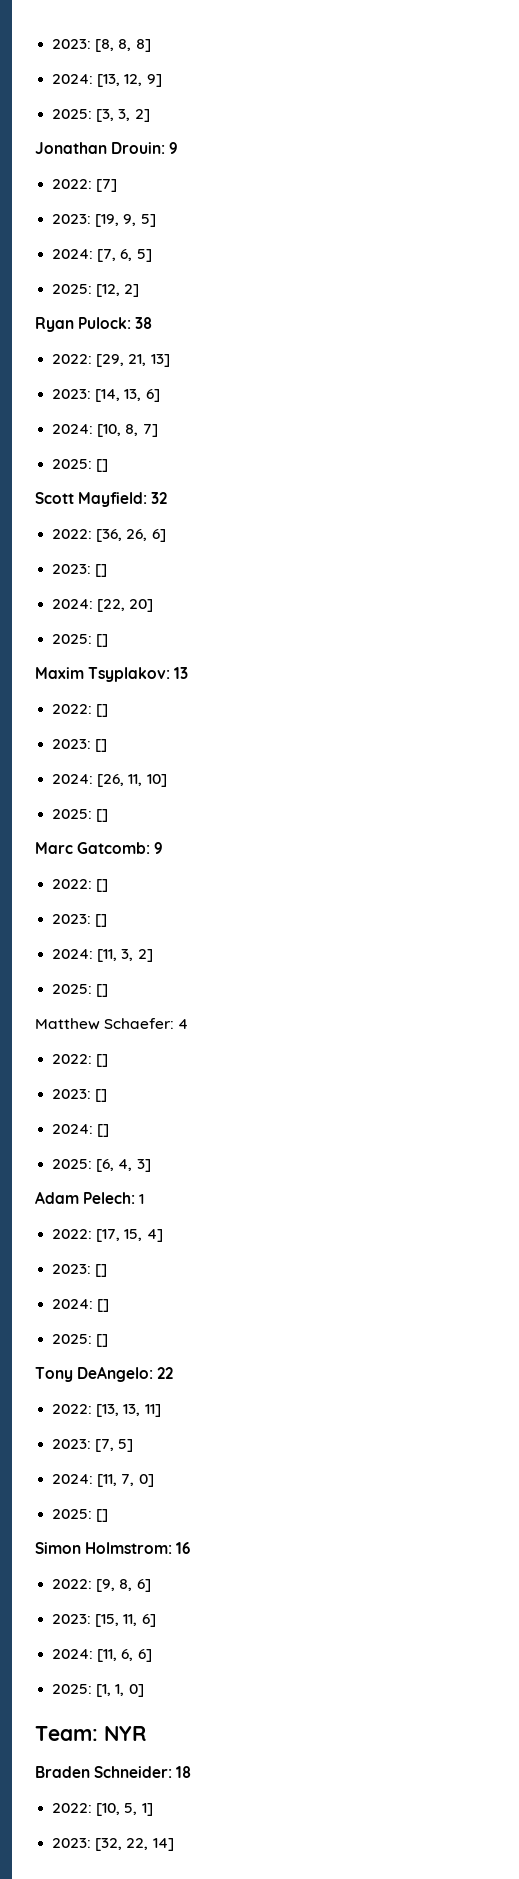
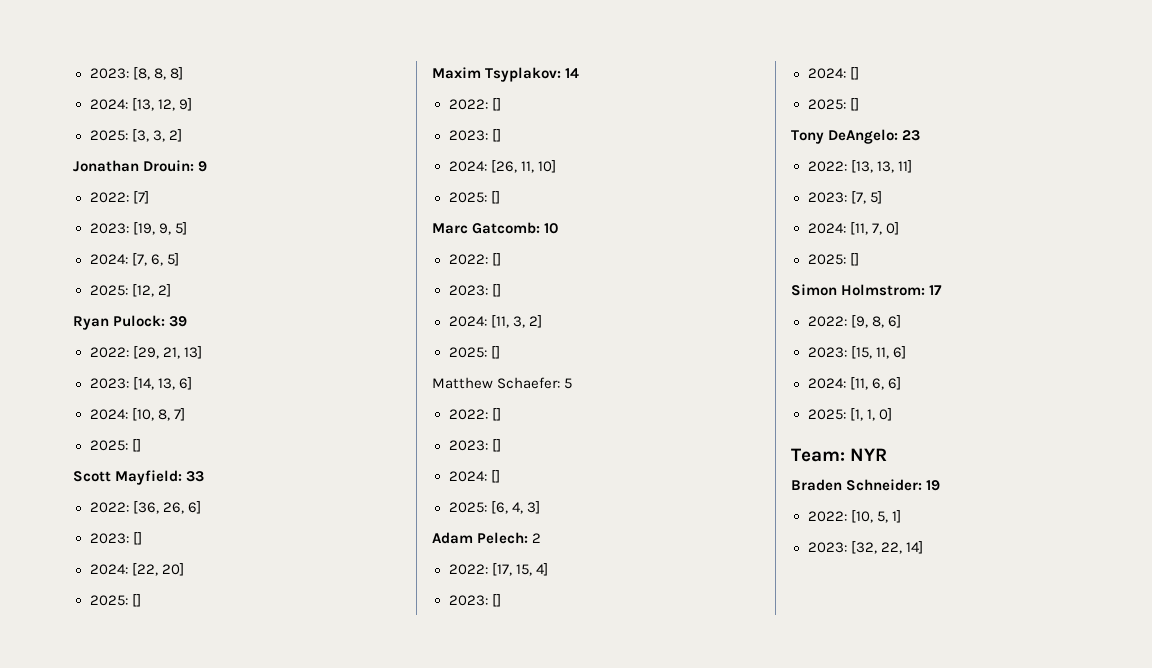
- Ryan Pulock: 38
+ Ryan Pulock: 39
- Scott Mayfield: 32
+ Scott Mayfield: 33
- Maxim Tsyplakov: 13
+ Maxim Tsyplakov: 14
- Marc Gatcomb: 9
+ Marc Gatcomb: 10
- Matthew Schaefer: 4
+ Matthew Schaefer: 5
- Adam Pelech: 1
+ Adam Pelech: 2
- Tony DeAngelo: 22
+ Tony DeAngelo: 23
- Simon Holmstrom: 16
+ Simon Holmstrom: 17
- Braden Schneider: 18
+ Braden Schneider: 19

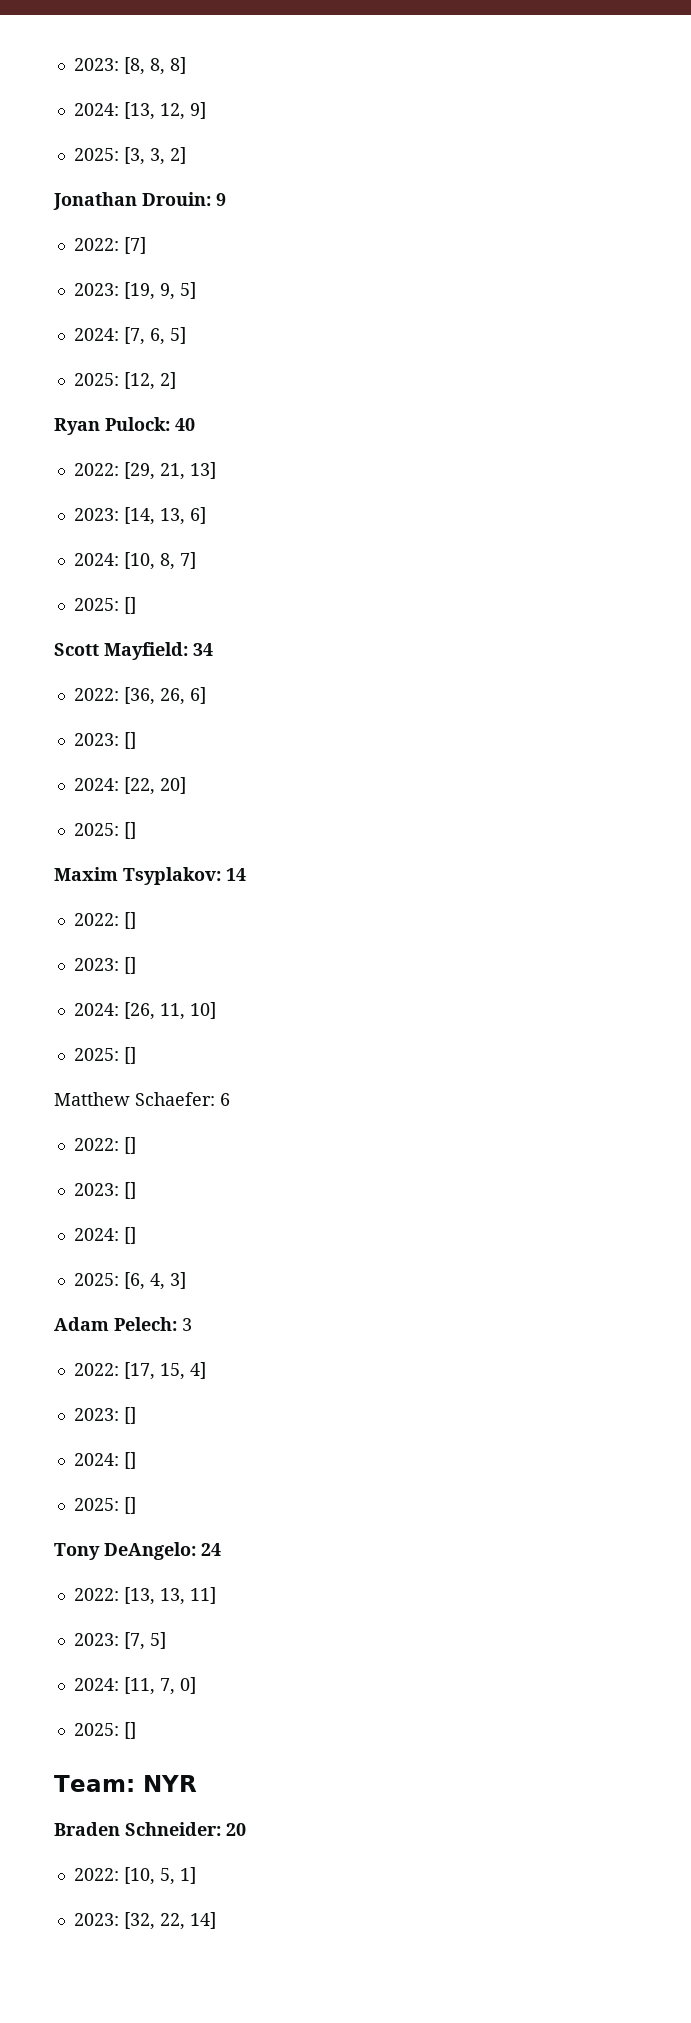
- Ryan Pulock: 39
+ Ryan Pulock: 40
- Scott Mayfield: 33
+ Scott Mayfield: 34
- Marc Gatcomb: 10
- 2022: []
- 2023: []
- 2024: [11, 3, 2]
- 2025: []
- Matthew Schaefer: 5
+ Matthew Schaefer: 6
- Adam Pelech: 2
+ Adam Pelech: 3
- Tony DeAngelo: 23
+ Tony DeAngelo: 24
- Simon Holmstrom: 17
- 2022: [9, 8, 6]
- 2023: [15, 11, 6]
- 2024: [11, 6, 6]
- 2025: [1, 1, 0]
- Braden Schneider: 19
+ Braden Schneider: 20

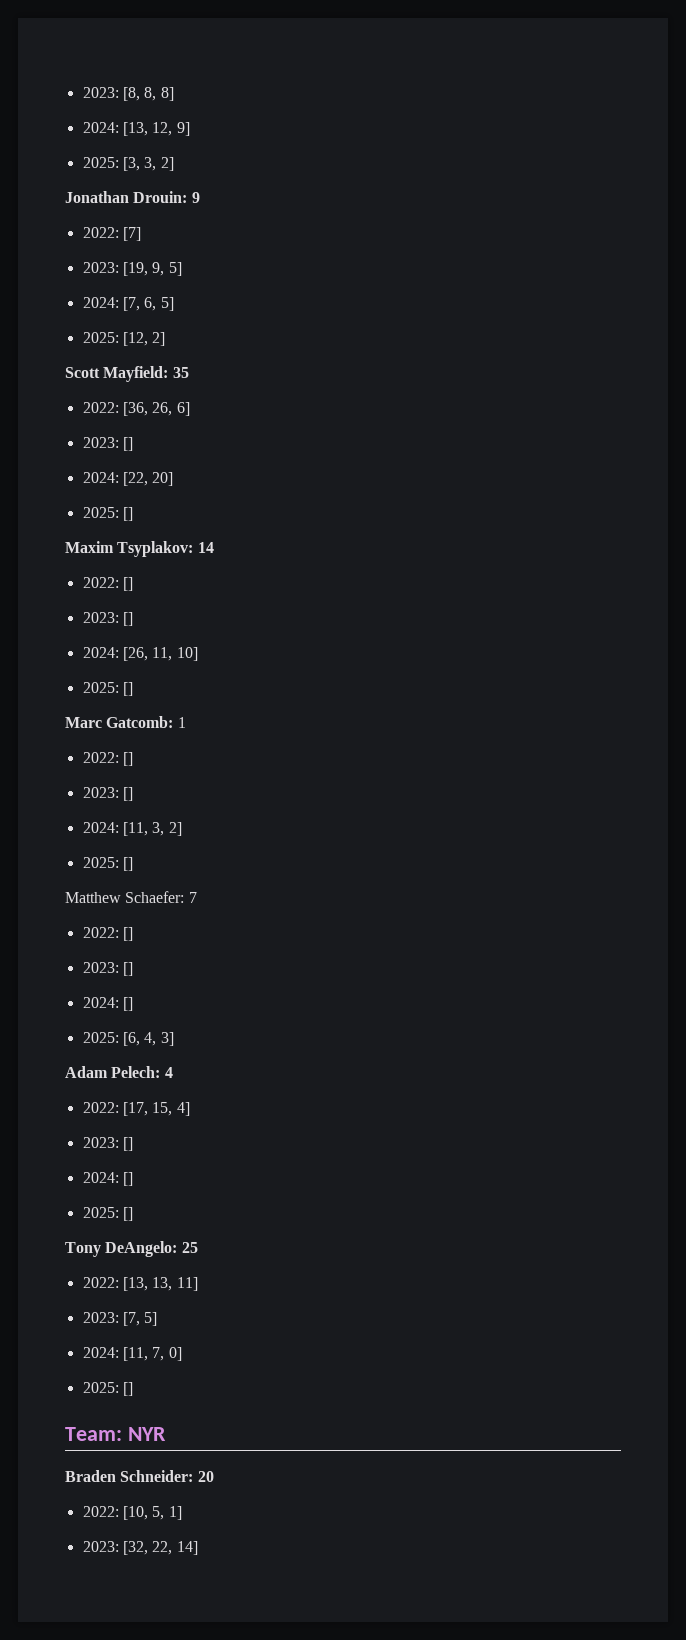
- Ryan Pulock: 40
- 2022: [29, 21, 13]
- 2023: [14, 13, 6]
- 2024: [10, 8, 7]
- 2025: []
- Scott Mayfield: 34
+ Scott Mayfield: 35
+ Marc Gatcomb: 1
+ 2022: []
+ 2023: []
+ 2024: [11, 3, 2]
+ 2025: []
- Matthew Schaefer: 6
+ Matthew Schaefer: 7
- Adam Pelech: 3
+ Adam Pelech: 4
- Tony DeAngelo: 24
+ Tony DeAngelo: 25

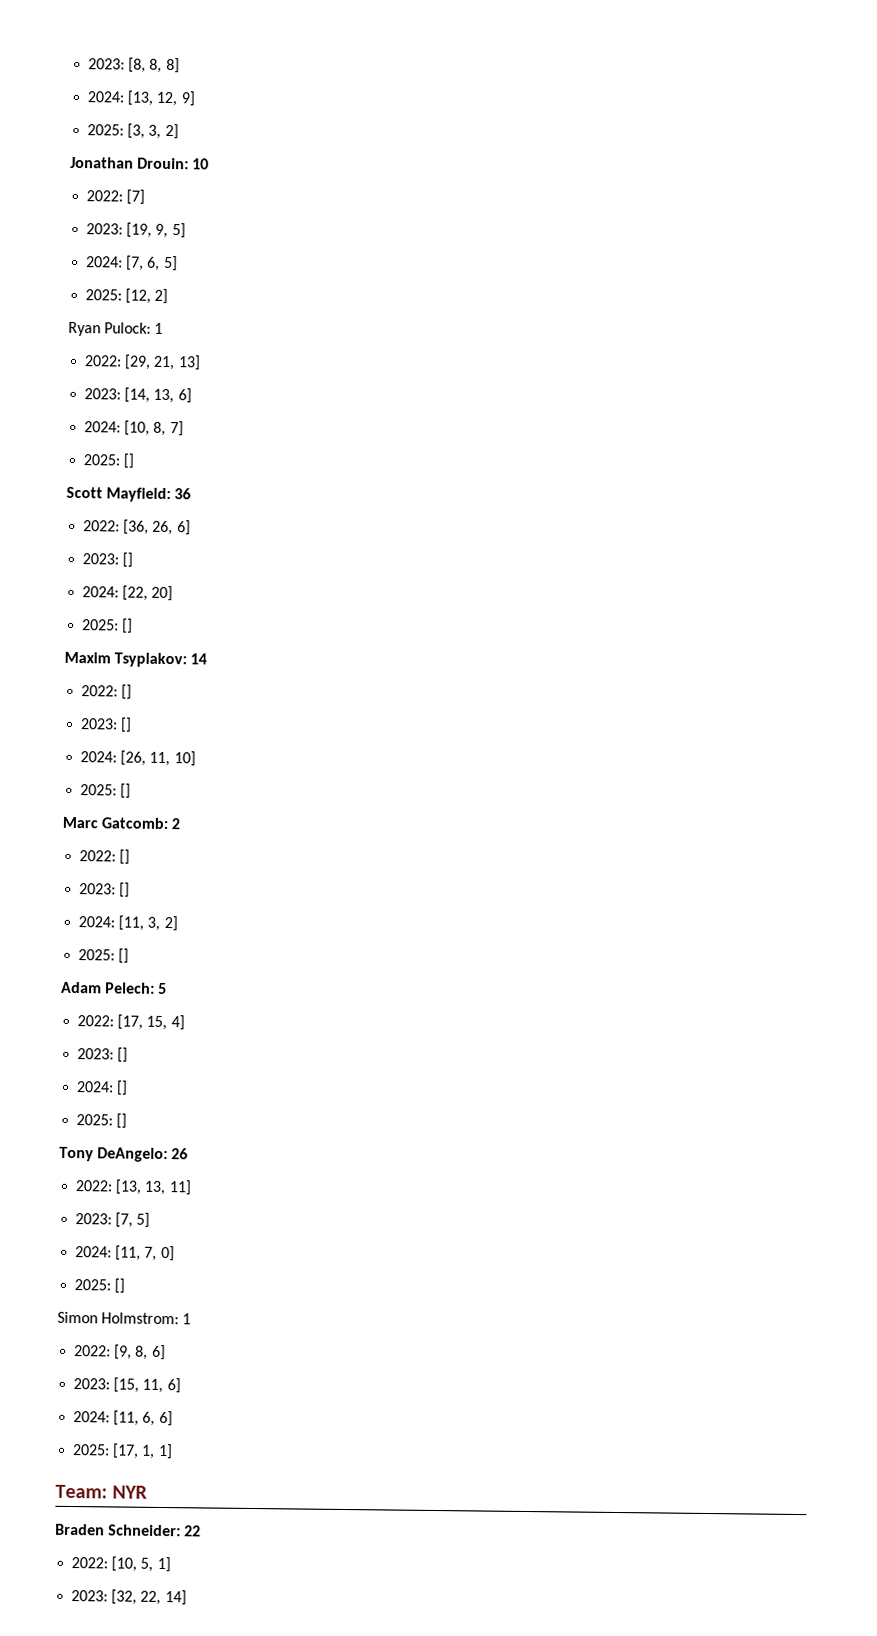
- Jonathan Drouin: 9
+ Jonathan Drouin: 10
+ Ryan Pulock: 1
+ 2022: [29, 21, 13]
+ 2023: [14, 13, 6]
+ 2024: [10, 8, 7]
+ 2025: []
- Scott Mayfield: 35
+ Scott Mayfield: 36
- Marc Gatcomb: 1
+ Marc Gatcomb: 2
- Matthew Schaefer: 7
- 2022: []
- 2023: []
- 2024: []
- 2025: [6, 4, 3]
- Adam Pelech: 4
+ Adam Pelech: 5
- Tony DeAngelo: 25
+ Tony DeAngelo: 26
+ Simon Holmstrom: 1
+ 2022: [9, 8, 6]
+ 2023: [15, 11, 6]
+ 2024: [11, 6, 6]
+ 2025: [17, 1, 1]
- Braden Schneider: 20
+ Braden Schneider: 22

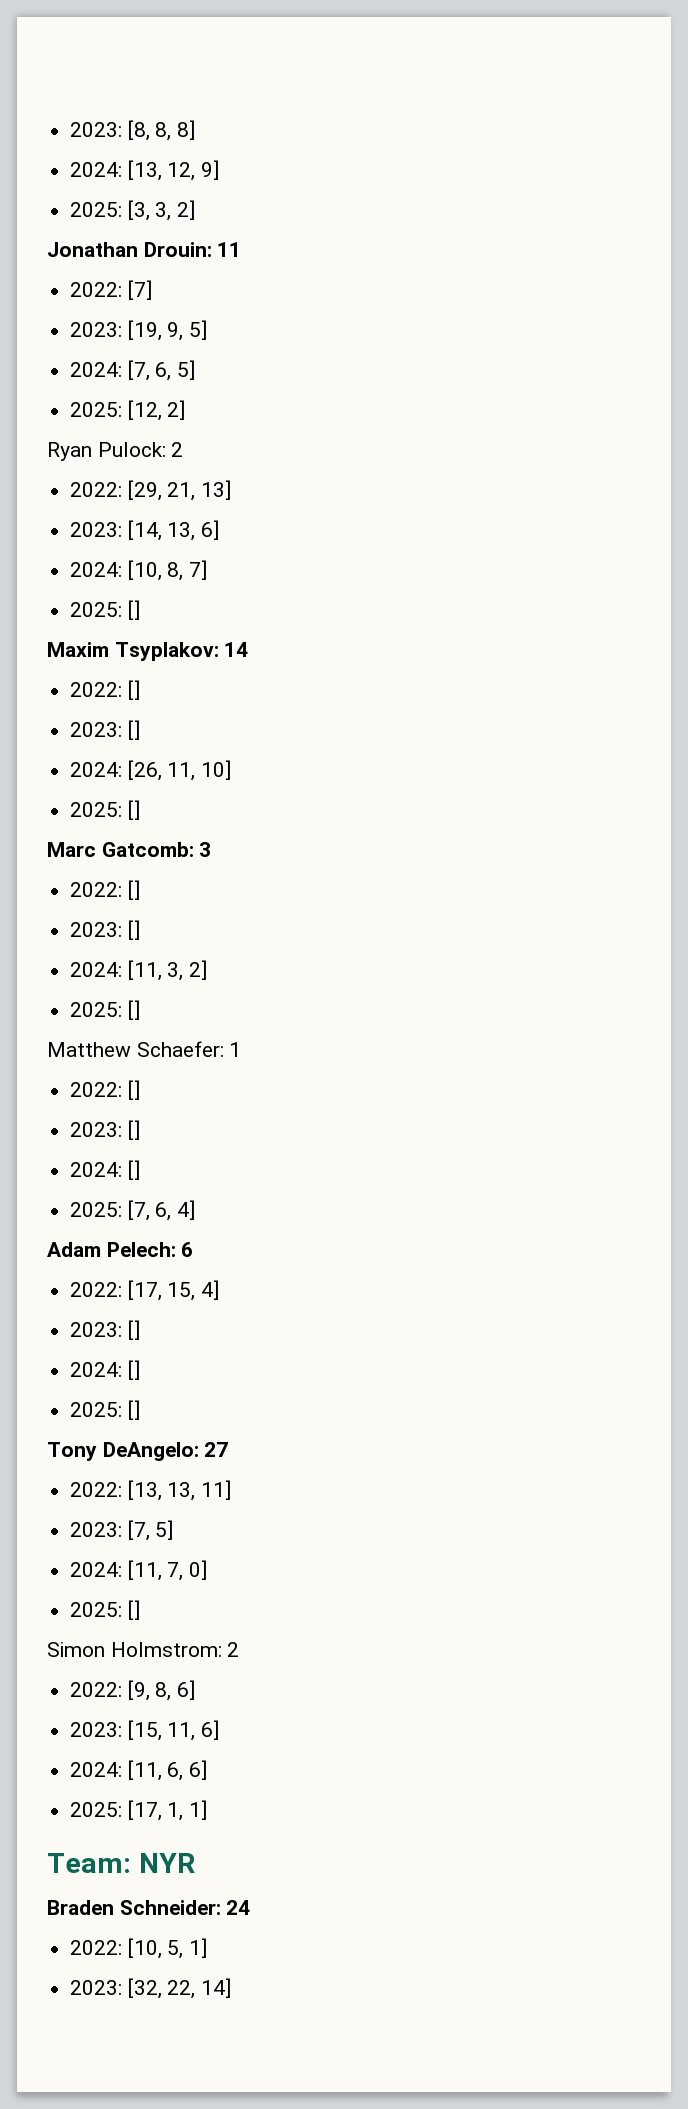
- Jonathan Drouin: 10
+ Jonathan Drouin: 11
- Ryan Pulock: 1
+ Ryan Pulock: 2
- Scott Mayfield: 36
- 2022: [36, 26, 6]
- 2023: []
- 2024: [22, 20]
- 2025: []
- Marc Gatcomb: 2
+ Marc Gatcomb: 3
+ Matthew Schaefer: 1
+ 2022: []
+ 2023: []
+ 2024: []
+ 2025: [7, 6, 4]
- Adam Pelech: 5
+ Adam Pelech: 6
- Tony DeAngelo: 26
+ Tony DeAngelo: 27
- Simon Holmstrom: 1
+ Simon Holmstrom: 2
- Braden Schneider: 22
+ Braden Schneider: 24

